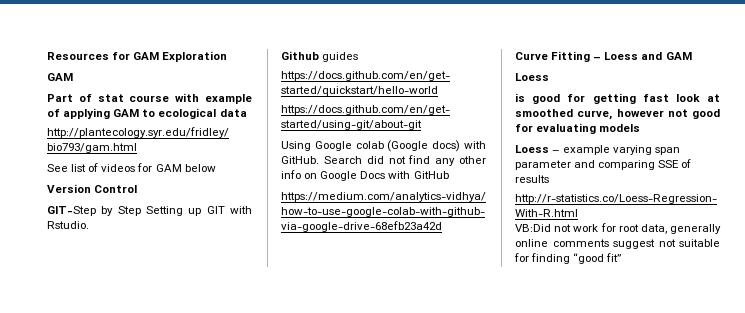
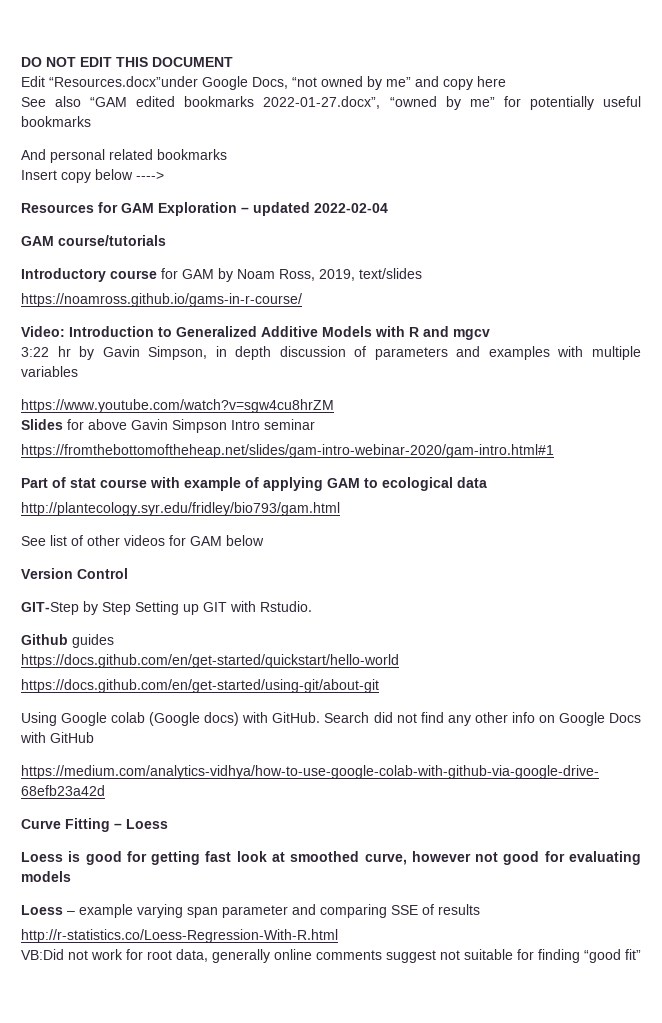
- Resources for GAM Exploration
- GAM
+ DO NOT EDIT THIS DOCUMENT
+ Edit “Resources.docx”under Google Docs, “not owned by me” and copy here
+ See also “GAM edited bookmarks 2022-01-27.docx”, “owned by me” for potentially useful bookmarks
+ And personal related bookmarks
+ Insert copy below ---->
+ Resources for GAM Exploration – updated 2022-02-04
+ GAM course/tutorials
+ Introductory course for GAM by Noam Ross, 2019, text/slides
+ https://noamross.github.io/gams-in-r-course/
+ Video: Introduction to Generalized Additive Models with R and mgcv
+ 3:22 hr by Gavin Simpson, in depth discussion of parameters and examples with multiple variables
+ https://www.youtube.com/watch?v=sgw4cu8hrZM
+ Slides for above Gavin Simpson Intro seminar
+ https://fromthebottomoftheheap.net/slides/gam-intro-webinar-2020/gam-intro.html#1
- See list of videos for GAM below
+ See list of other videos for GAM below
- Curve Fitting – Loess and GAM
- Loess
- is good for getting fast look at smoothed curve, however not good for evaluating models
+ Curve Fitting – Loess
+ Loess is good for getting fast look at smoothed curve, however not good for evaluating models

